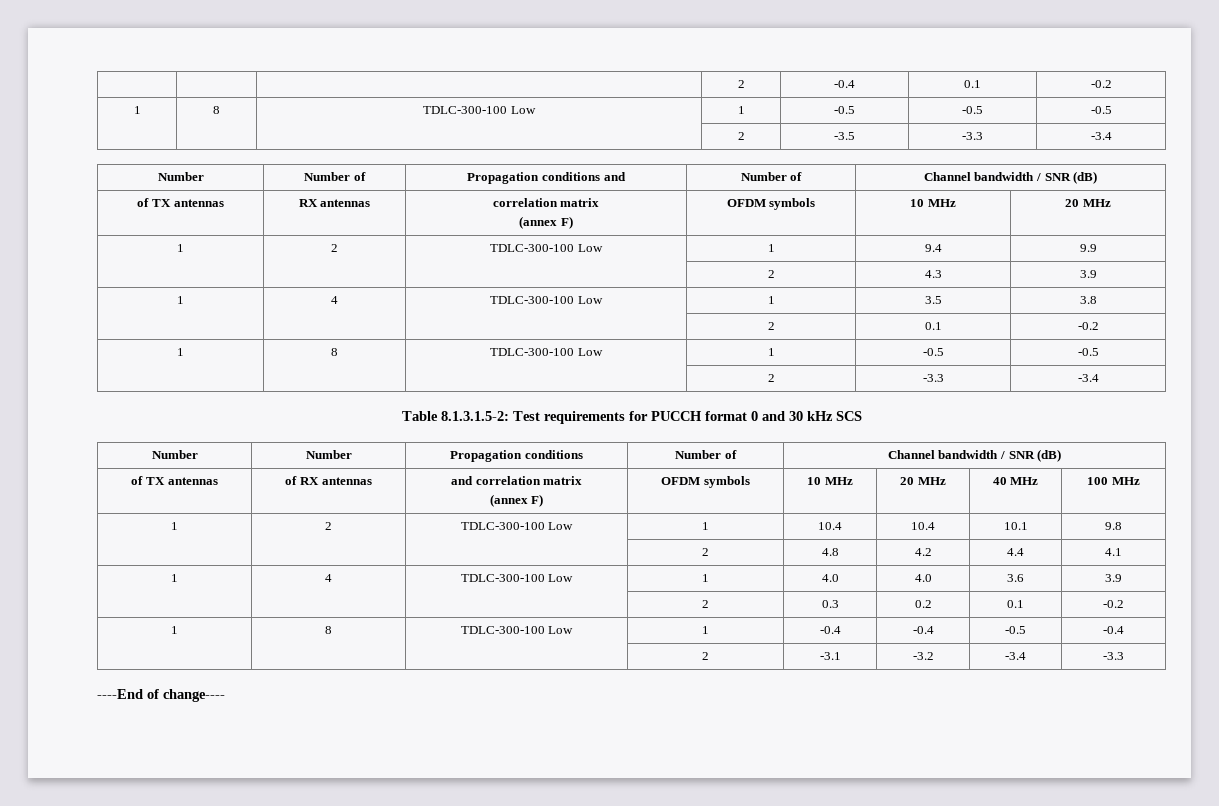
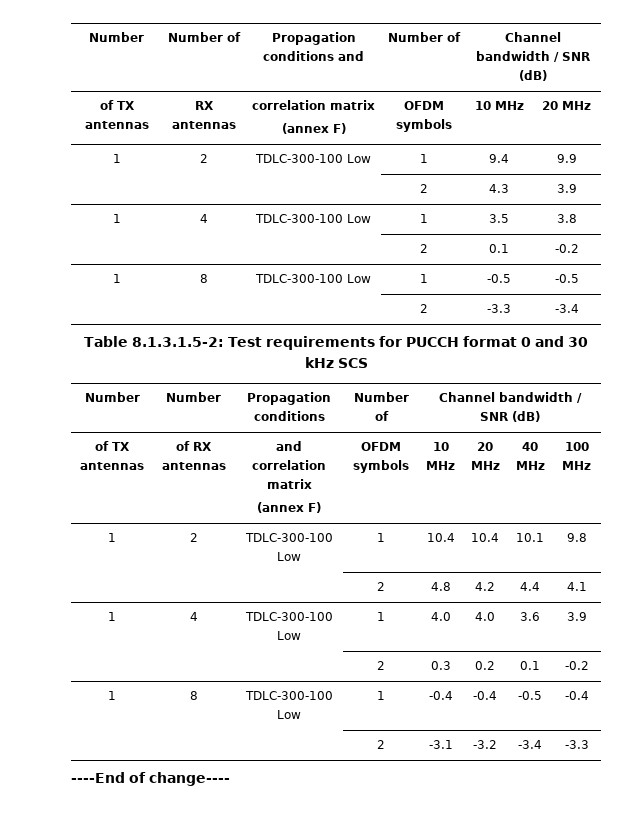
- | | | 2 | -0.4 | 0.1 | -0.2
- 1 | 8 | TDLC-300-100 Low | 1 | -0.5 | -0.5 | -0.5
- | | | 2 | -3.5 | -3.3 | -3.4

